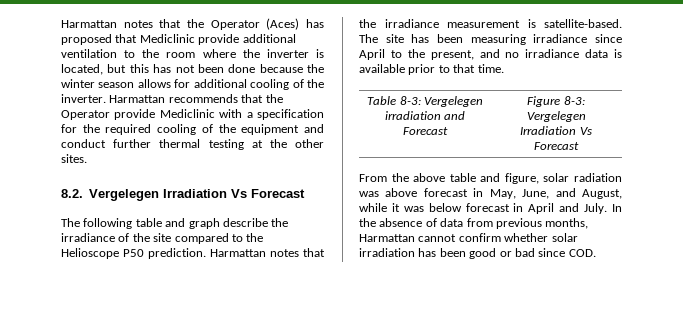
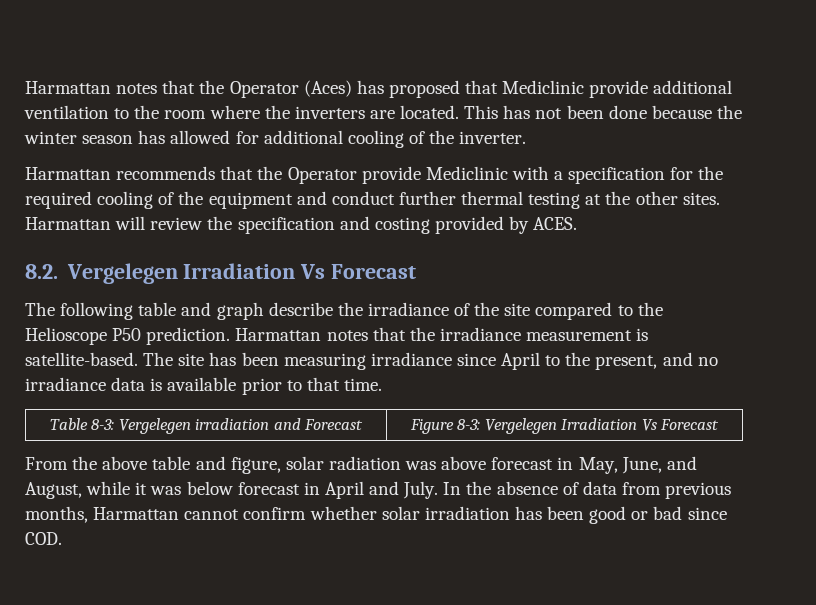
- Harmattan notes that the Operator (Aces) has proposed that Mediclinic provide additional ventilation to the room where the inverter is located, but this has not been done because the winter season allows for additional cooling of the inverter. Harmattan recommends that the Operator provide Mediclinic with a specification for the required cooling of the equipment and conduct further thermal testing at the other sites.
+ Harmattan notes that the Operator (Aces) has proposed that Mediclinic provide additional ventilation to the room where the inverters are located. This has not been done because the winter season has allowed for additional cooling of the inverter.
+ Harmattan recommends that the Operator provide Mediclinic with a specification for the required cooling of the equipment and conduct further thermal testing at the other sites. Harmattan will review the specification and costing provided by ACES.

